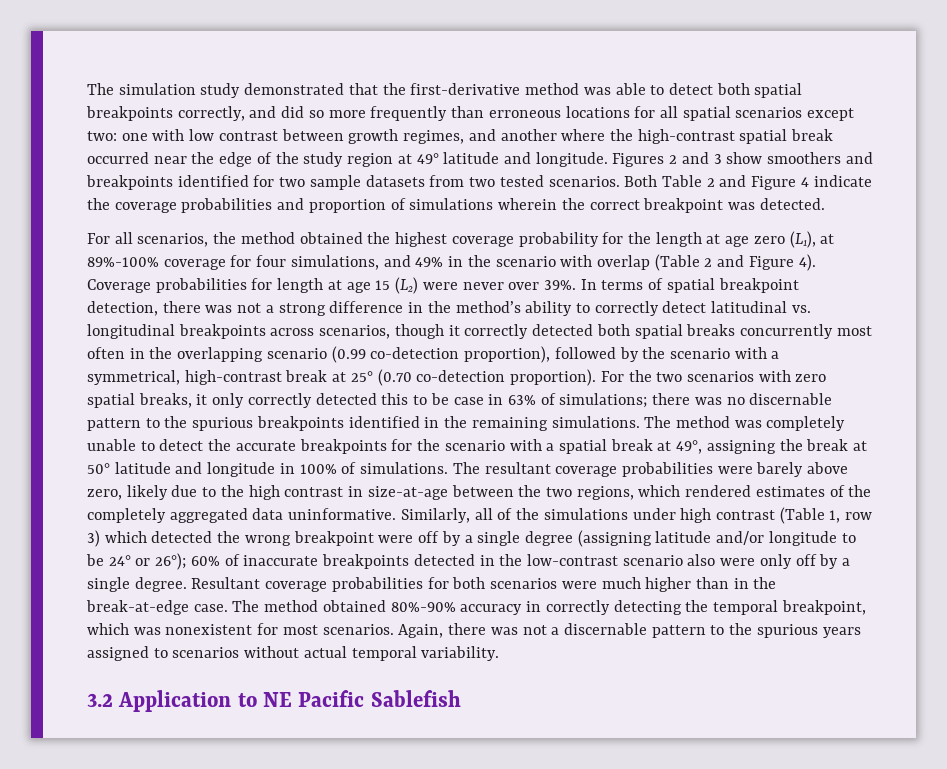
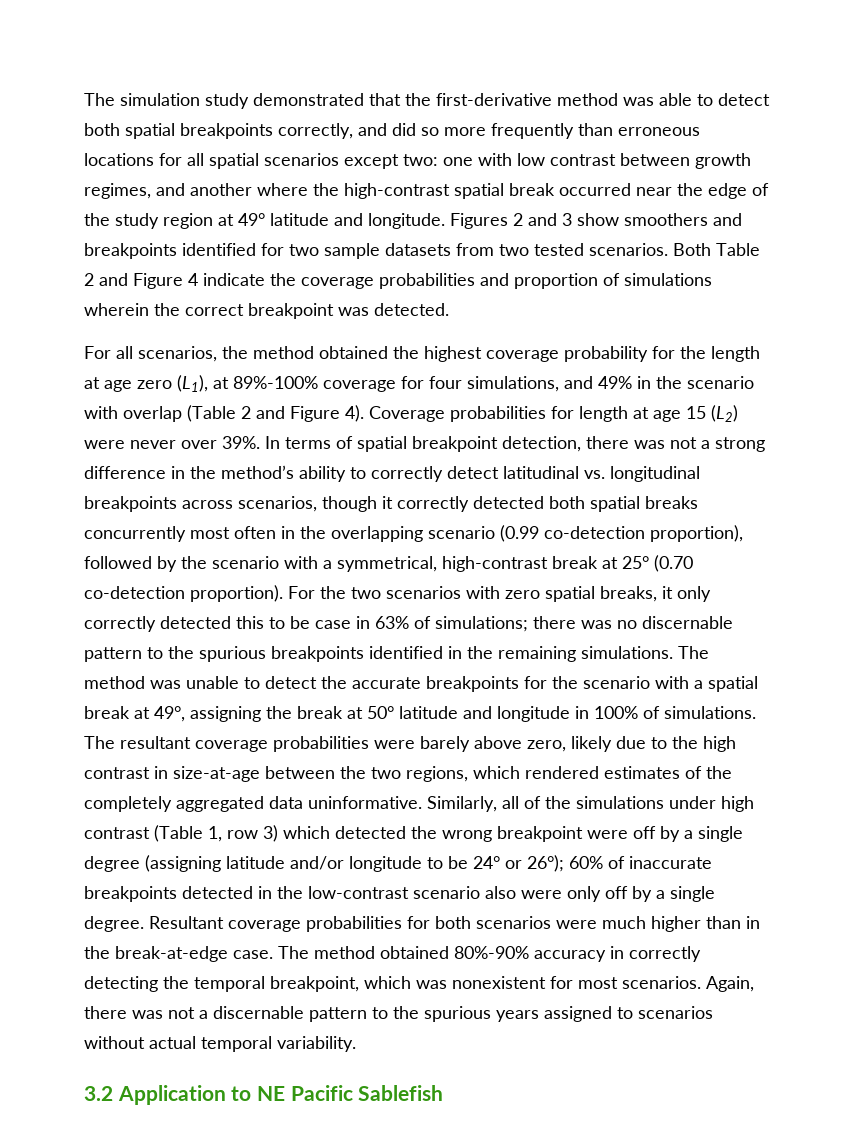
- The method was completely unable to detect the accurate breakpoints for the scenario with a spatial break at 49°, assigning the break at 50° latitude and longitude in 100% of simulations.
+ The method was unable to detect the accurate breakpoints for the scenario with a spatial break at 49°, assigning the break at 50° latitude and longitude in 100% of simulations.

